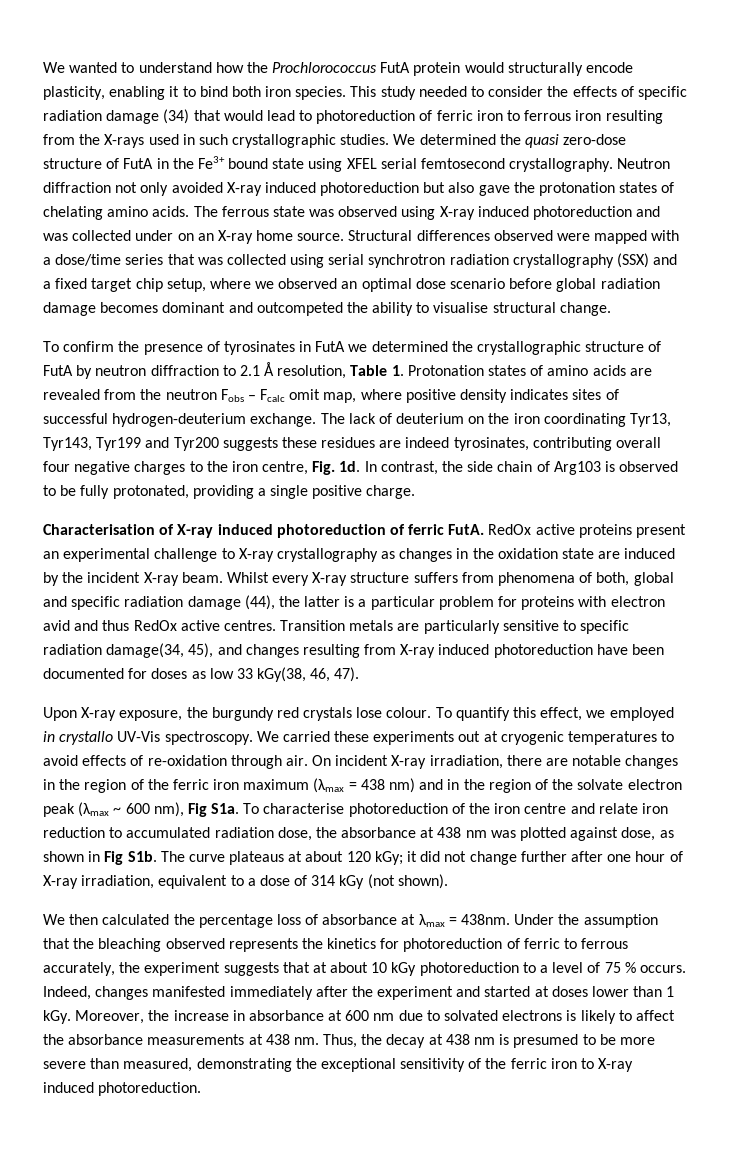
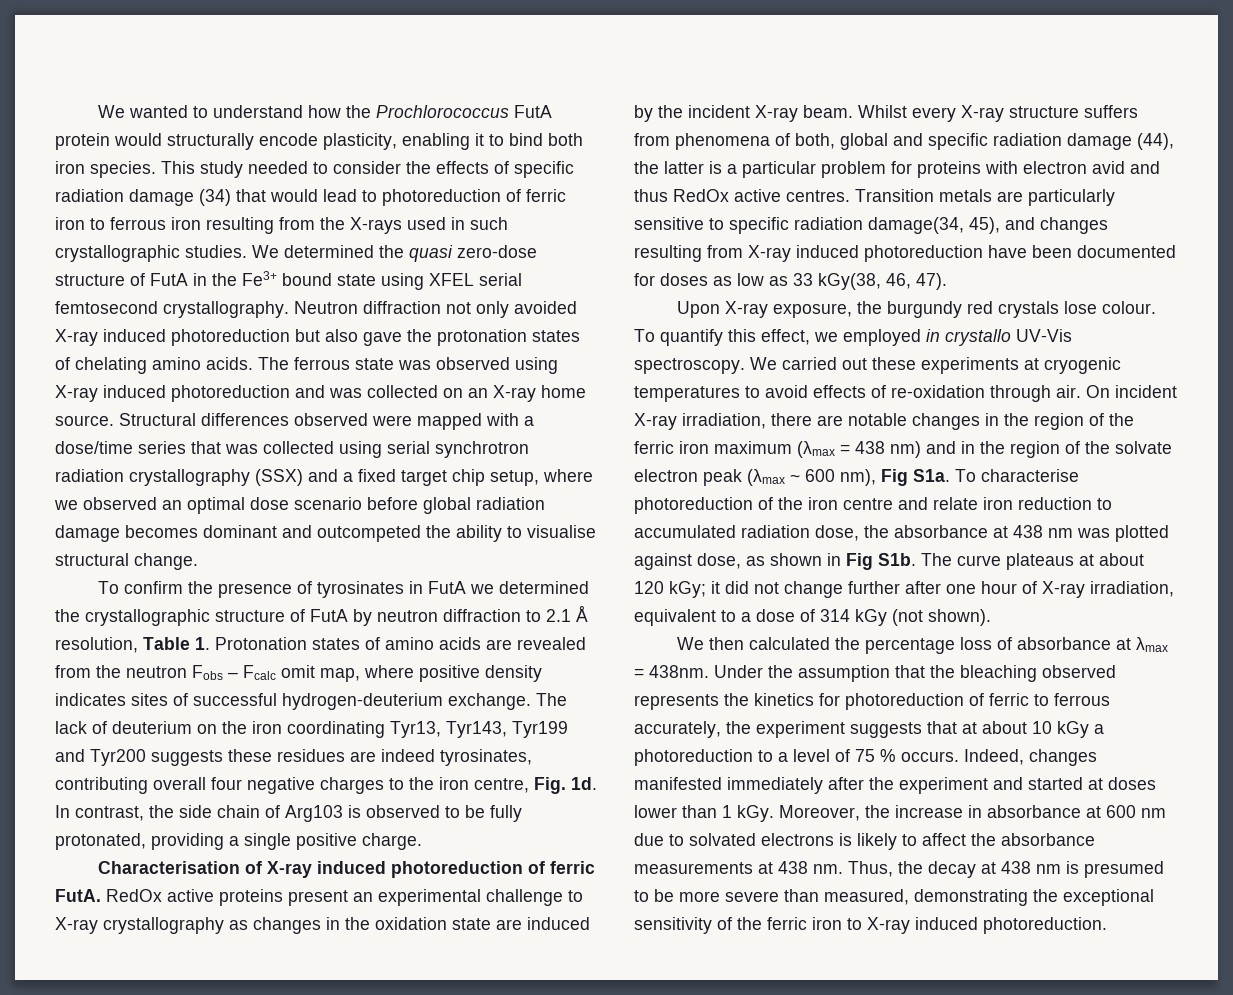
- The ferrous state was observed using X-ray induced photoreduction and was collected under on an X-ray home source.
+ The ferrous state was observed using X-ray induced photoreduction and was collected on an X-ray home source.
- Transition metals are particularly sensitive to specific radiation damage(34, 45), and changes resulting from X-ray induced photoreduction have been documented for doses as low 33 kGy(38, 46, 47).
+ Transition metals are particularly sensitive to specific radiation damage(34, 45), and changes resulting from X-ray induced photoreduction have been documented for doses as low as 33 kGy(38, 46, 47).
- We carried these experiments out at cryogenic temperatures to avoid effects of re-oxidation through air.
+ We carried out these experiments at cryogenic temperatures to avoid effects of re-oxidation through air.
- Under the assumption that the bleaching observed represents the kinetics for photoreduction of ferric to ferrous accurately, the experiment suggests that at about 10 kGy photoreduction to a level of 75 % occurs.
+ Under the assumption that the bleaching observed represents the kinetics for photoreduction of ferric to ferrous accurately, the experiment suggests that at about 10 kGy a photoreduction to a level of 75 % occurs.

